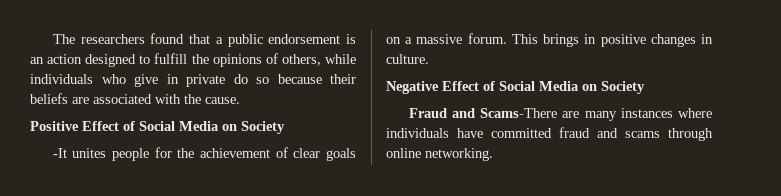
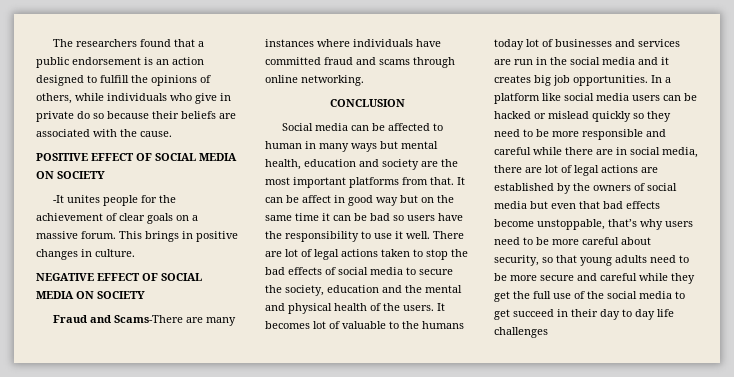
- Positive Effect of Social Media on Society
+ POSITIVE EFFECT OF SOCIAL MEDIA ON SOCIETY
- Negative Effect of Social Media on Society
+ NEGATIVE EFFECT OF SOCIAL MEDIA ON SOCIETY
+ CONCLUSION
+ Social media can be affected to human in many ways but mental health, education and society are the most important platforms from that. It can be affect in good way but on the same time it can be bad so users have the responsibility to use it well. There are lot of legal actions taken to stop the bad effects of social media to secure the society, education and the mental and physical health of the users. It becomes lot of valuable to the humans today lot of businesses and services are run in the social media and it creates big job opportunities. In a platform like social media users can be hacked or mislead quickly so they need to be more responsible and careful while there are in social media, there are lot of legal actions are established by the owners of social media but even that bad effects become unstoppable, that’s why users need to be more careful about security, so that young adults need to be more secure and careful while they get the full use of the social media to get succeed in their day to day life challenges

